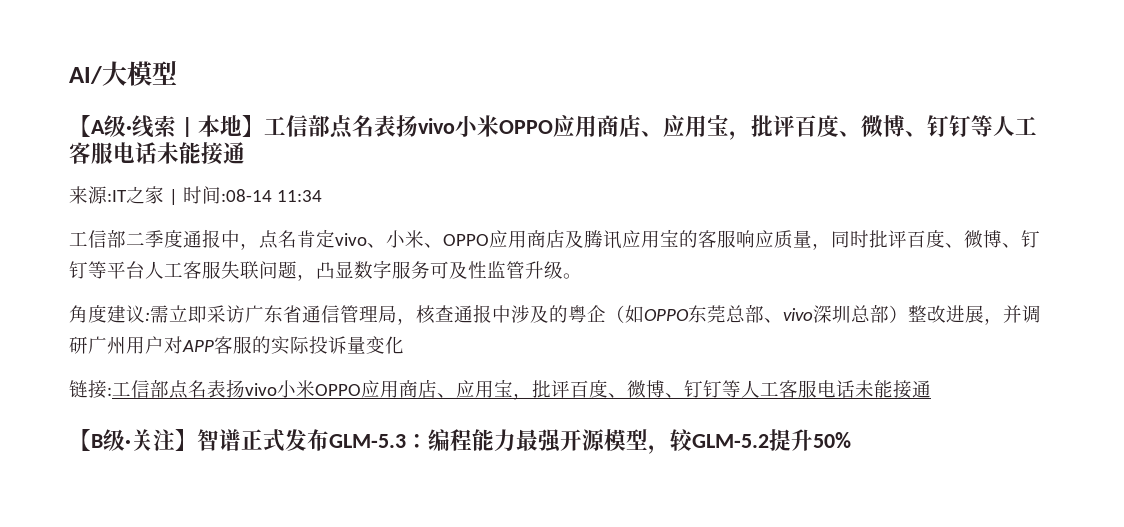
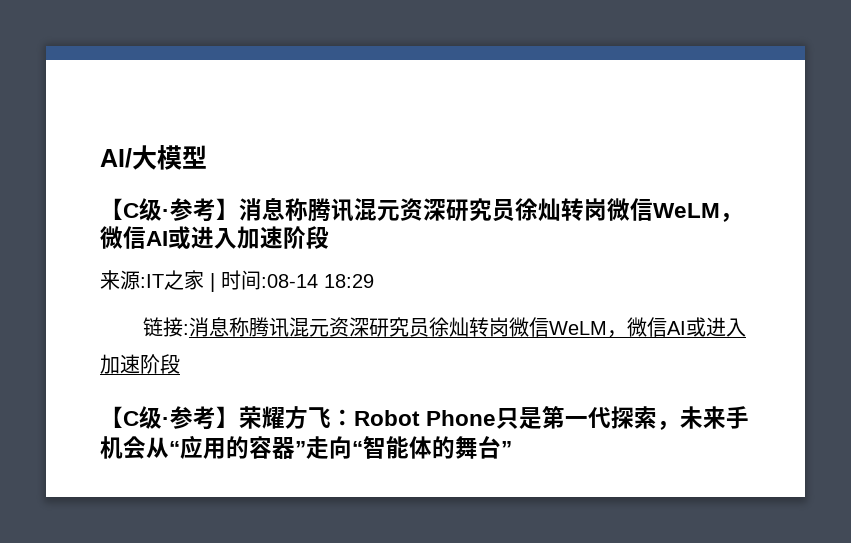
- 【A级·线索 | 本地】工信部点名表扬vivo小米OPPO应用商店、应用宝，批评百度、微博、钉钉等人工客服电话未能接通
+ 【C级·参考】消息称腾讯混元资深研究员徐灿转岗微信WeLM，微信AI或进入加速阶段
- 来源:IT之家 | 时间:08-14 11:34
- 工信部二季度通报中，点名肯定vivo、小米、OPPO应用商店及腾讯应用宝的客服响应质量，同时批评百度、微博、钉钉等平台人工客服失联问题，凸显数字服务可及性监管升级。
- 角度建议:需立即采访广东省通信管理局，核查通报中涉及的粤企（如OPPO东莞总部、vivo深圳总部）整改进展，并调研广州用户对APP客服的实际投诉量变化
- 链接:工信部点名表扬vivo小米OPPO应用商店、应用宝，批评百度、微博、钉钉等人工客服电话未能接通
- 【B级·关注】智谱正式发布GLM-5.3：编程能力最强开源模型，较GLM-5.2提升50%
+ 来源:IT之家 | 时间:08-14 18:29
+ 链接:消息称腾讯混元资深研究员徐灿转岗微信WeLM，微信AI或进入加速阶段
+ 【C级·参考】荣耀方飞：Robot Phone只是第一代探索，未来手机会从“应用的容器”走向“智能体的舞台”

